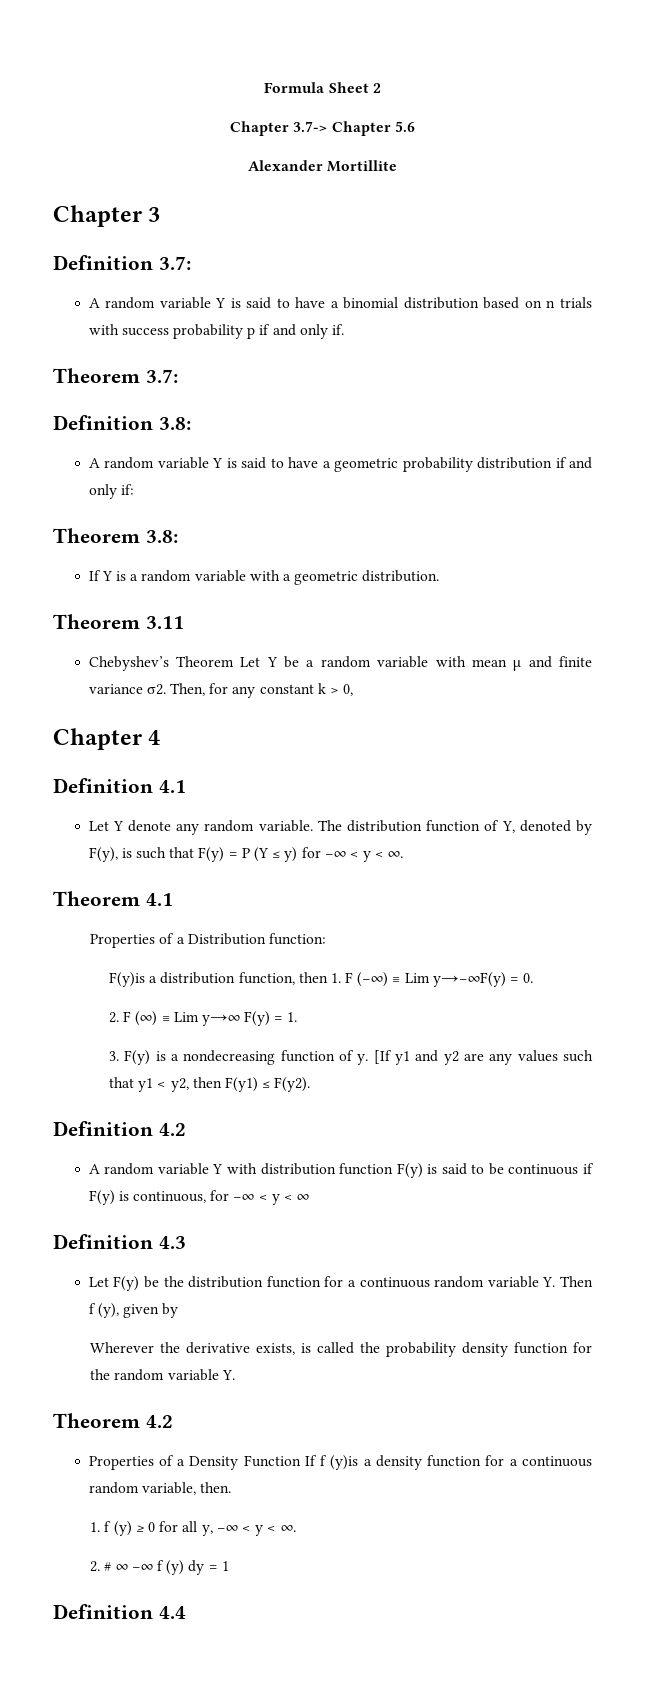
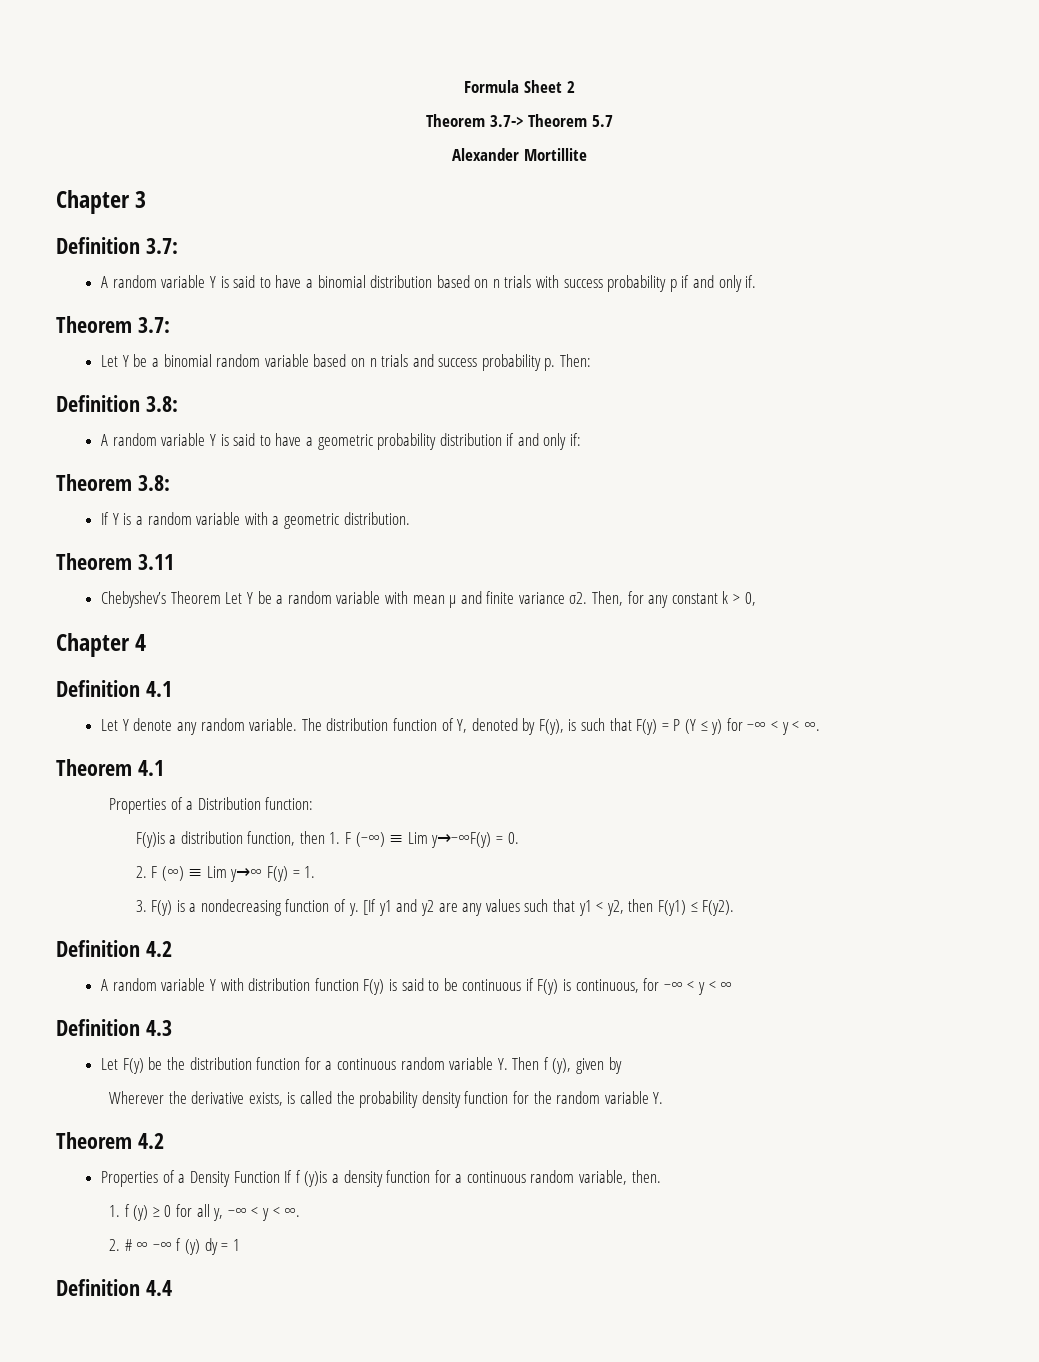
- Chapter 3.7-> Chapter 5.6
+ Theorem 3.7-> Theorem 5.7
+ Let Y be a binomial random variable based on n trials and success probability p. Then:

